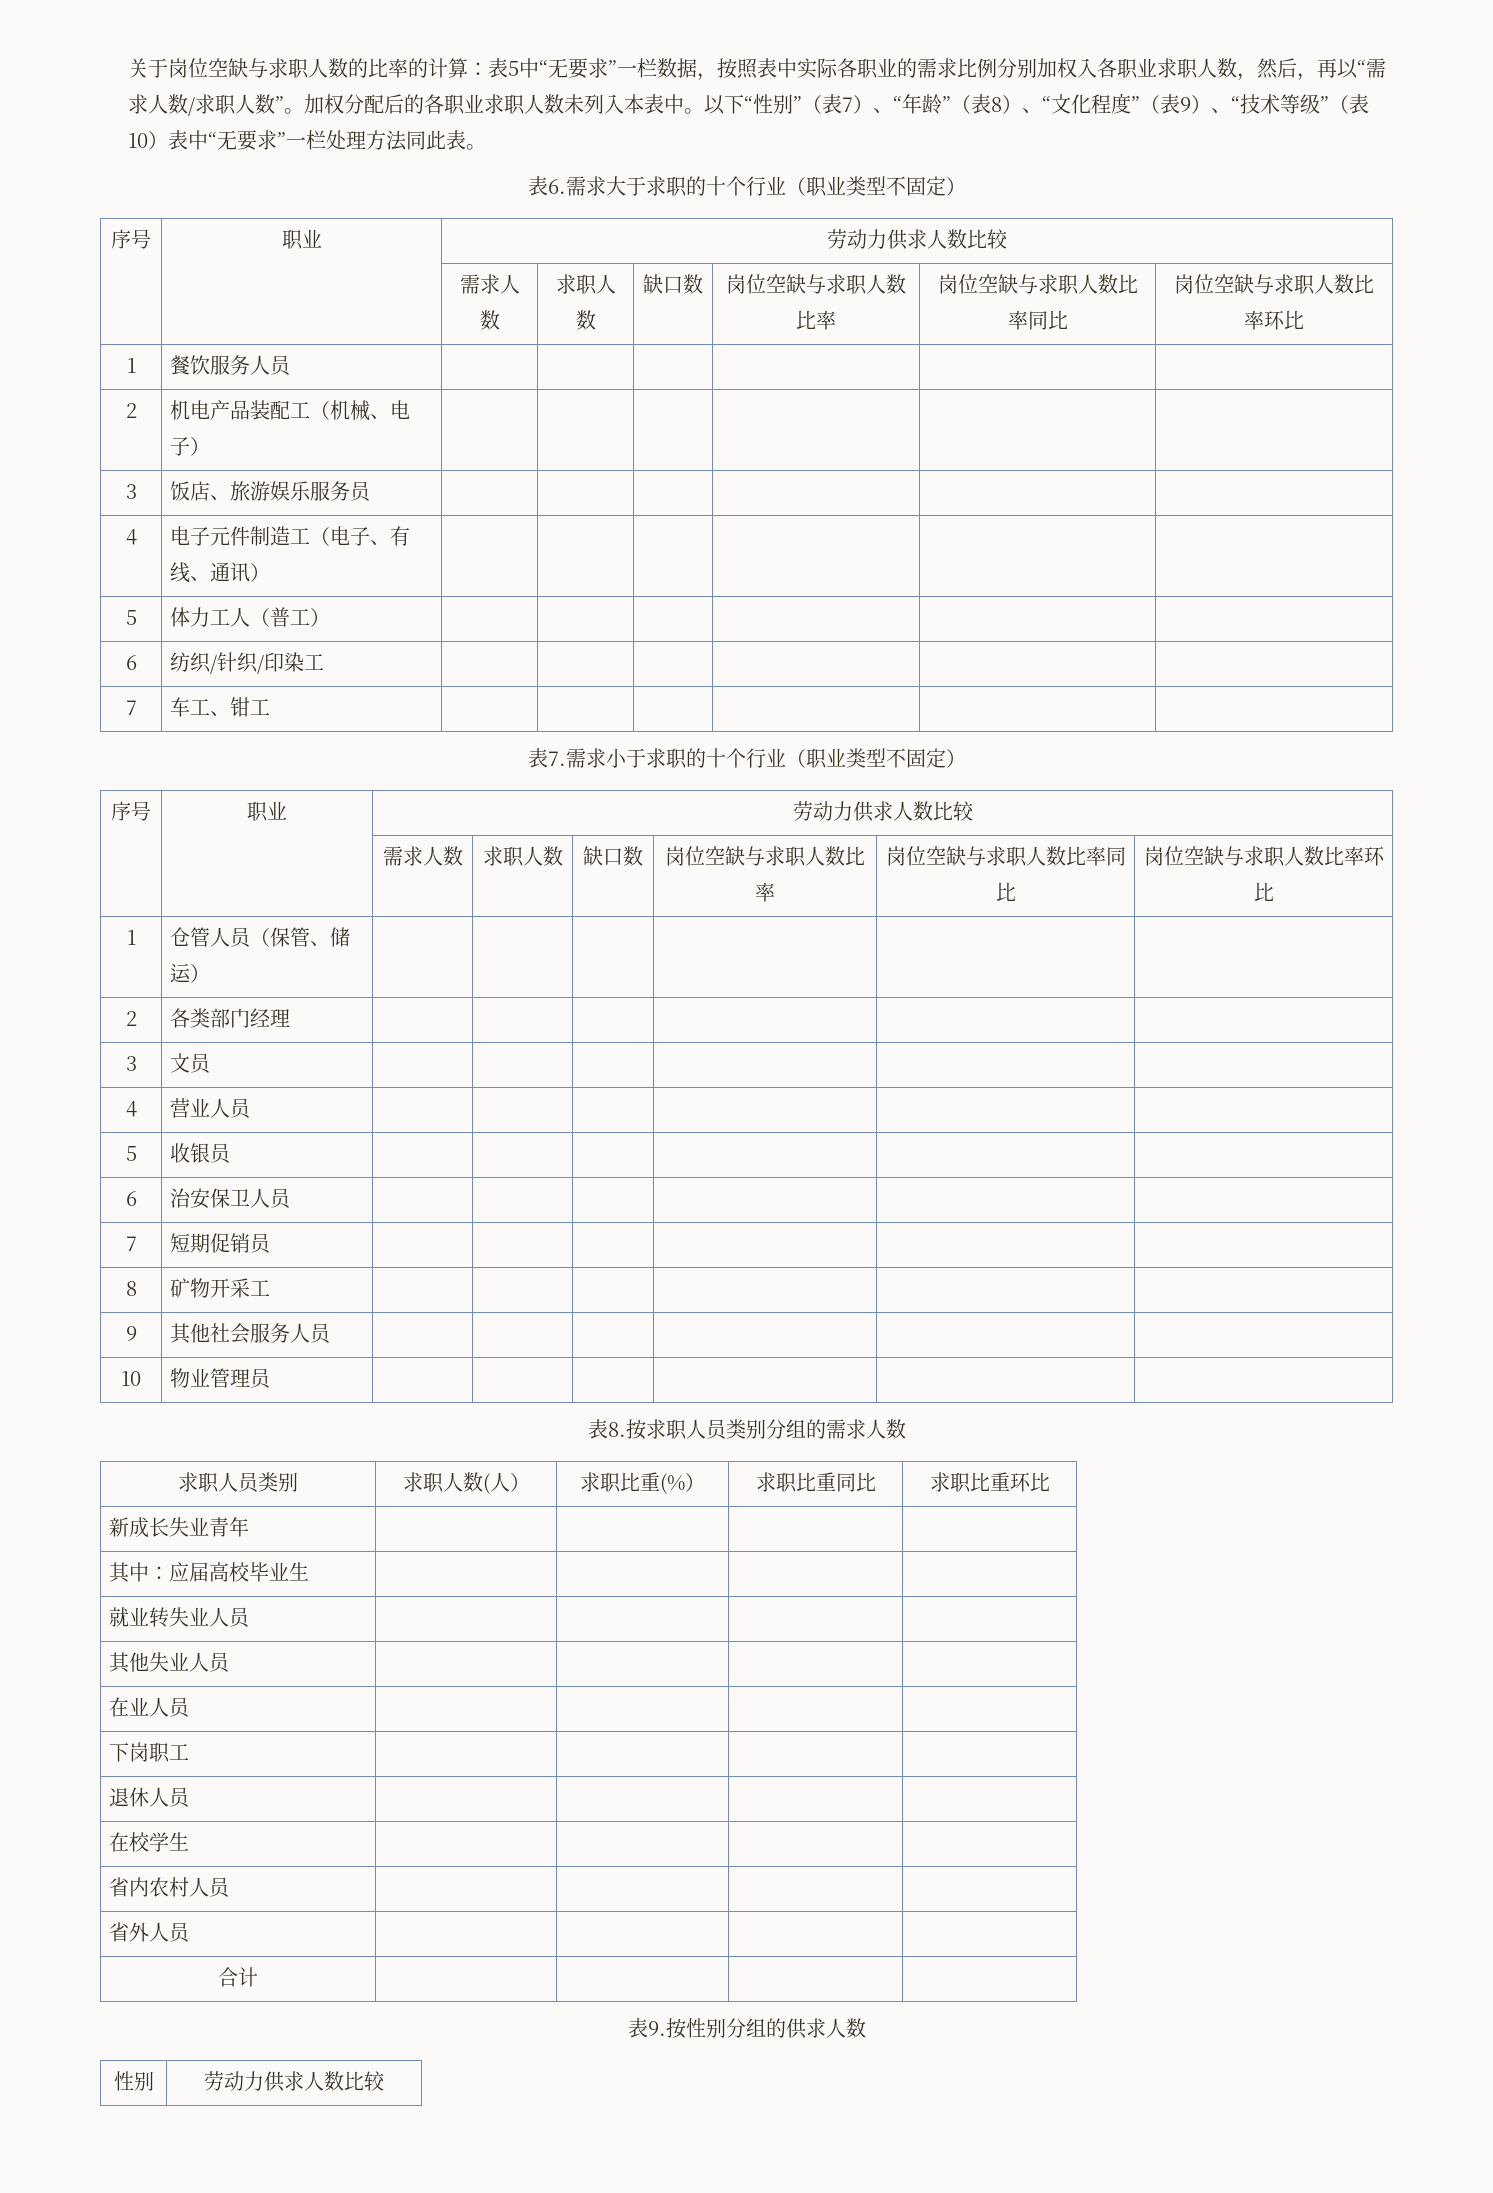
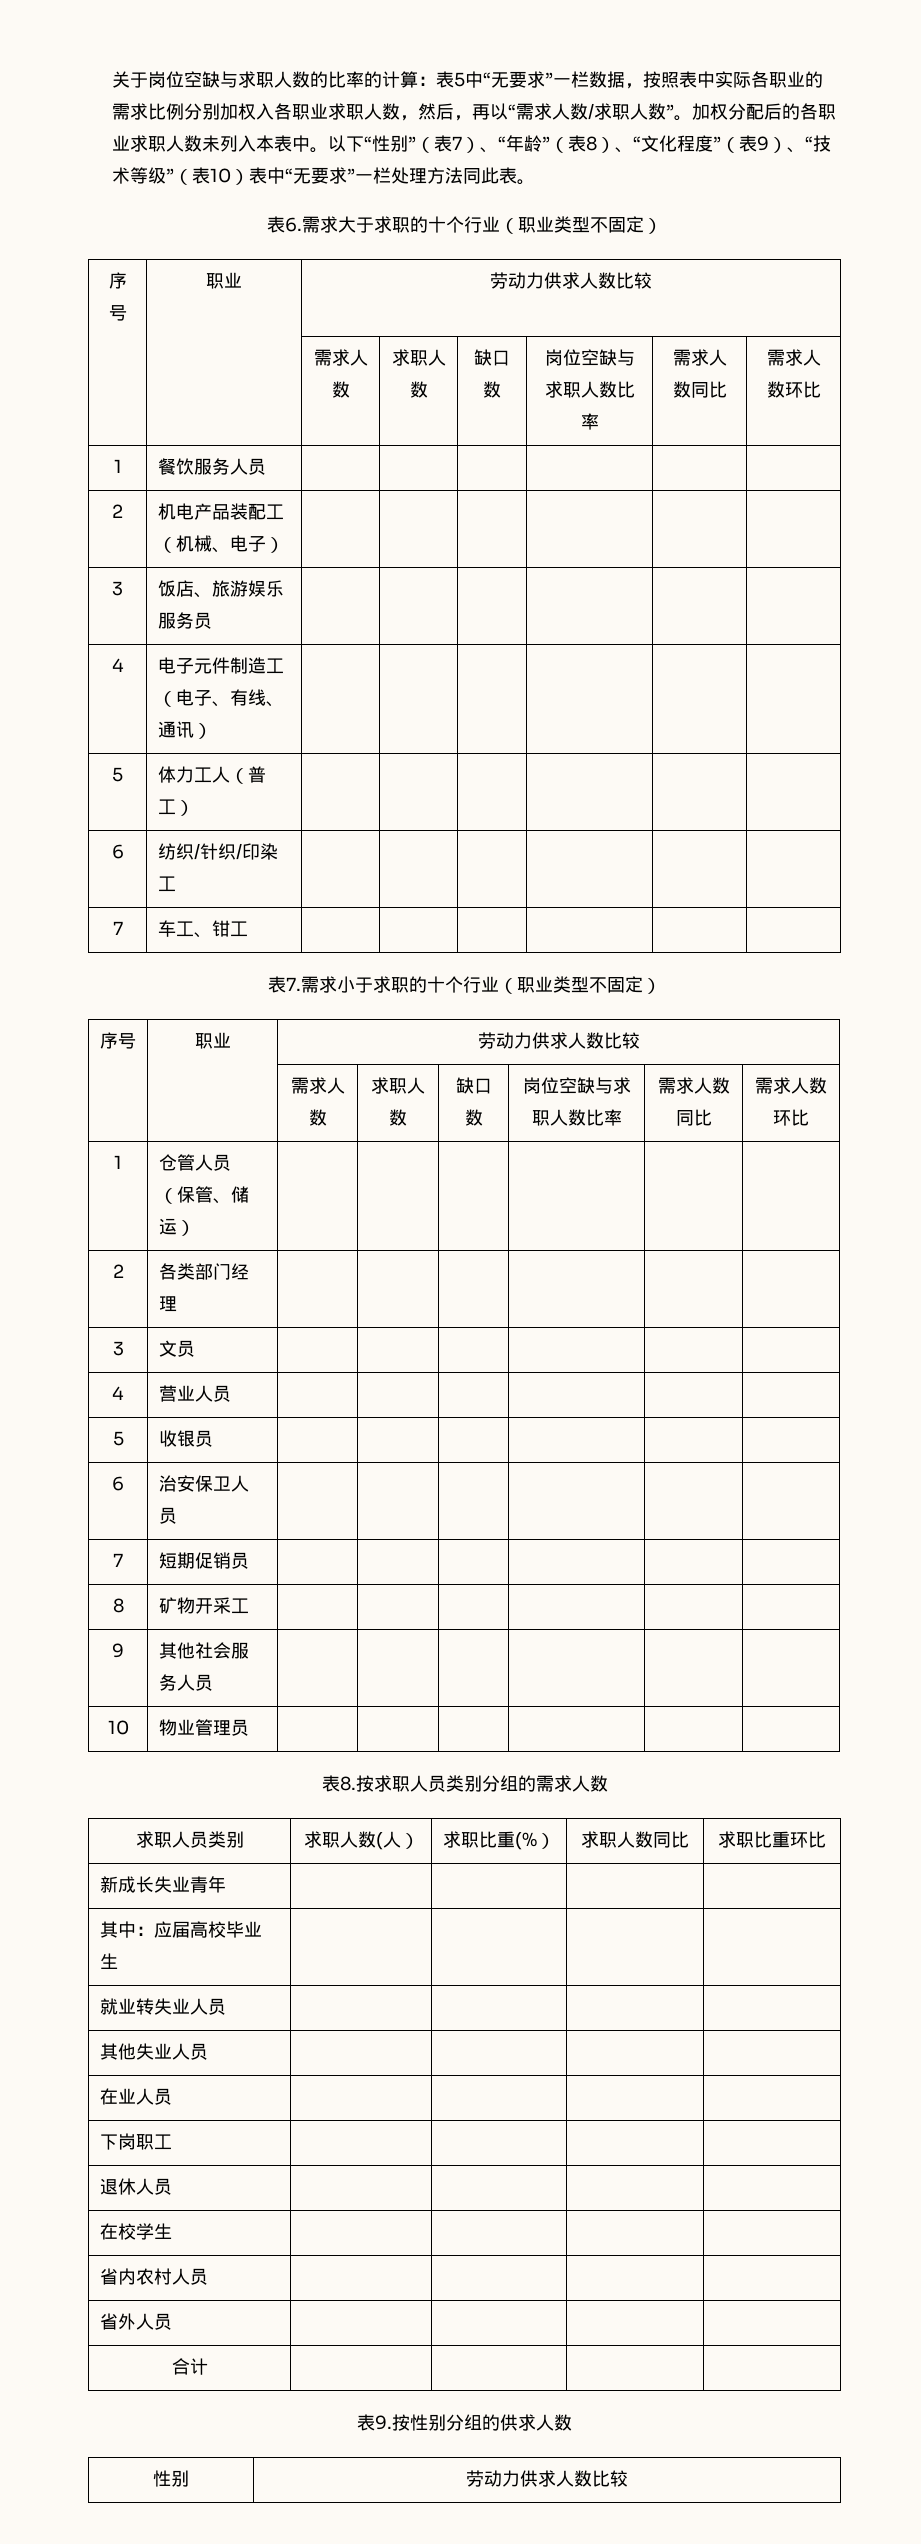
  表6.需求大于求职的十个行业（职业类型不固定）
  序号 | 职业 | 劳动力供求人数比较
- | | 需求人数 | 求职人数 | 缺口数 | 岗位空缺与求职人数比率 | 岗位空缺与求职人数比率同比 | 岗位空缺与求职人数比率环比
+ | | 需求人数 | 求职人数 | 缺口数 | 岗位空缺与求职人数比率 | 需求人数同比 | 需求人数环比
  表7.需求小于求职的十个行业（职业类型不固定）
  序号 | 职业 | 劳动力供求人数比较
- | | 需求人数 | 求职人数 | 缺口数 | 岗位空缺与求职人数比率 | 岗位空缺与求职人数比率同比 | 岗位空缺与求职人数比率环比
+ | | 需求人数 | 求职人数 | 缺口数 | 岗位空缺与求职人数比率 | 需求人数同比 | 需求人数环比
- 求职人员类别 | 求职人数(人） | 求职比重(%） | 求职比重同比 | 求职比重环比
+ 求职人员类别 | 求职人数(人） | 求职比重(%） | 求职人数同比 | 求职比重环比

